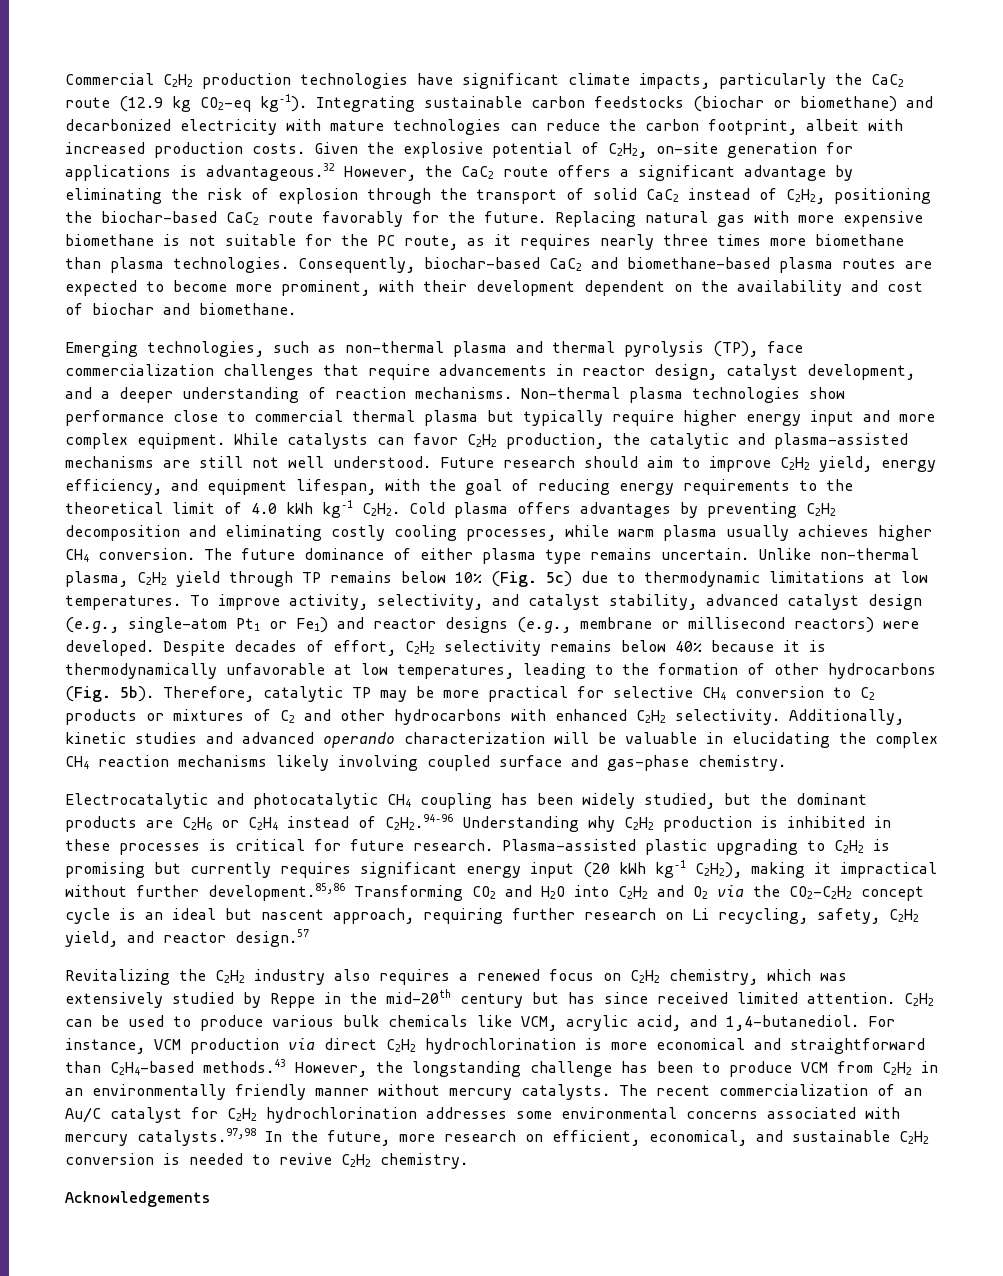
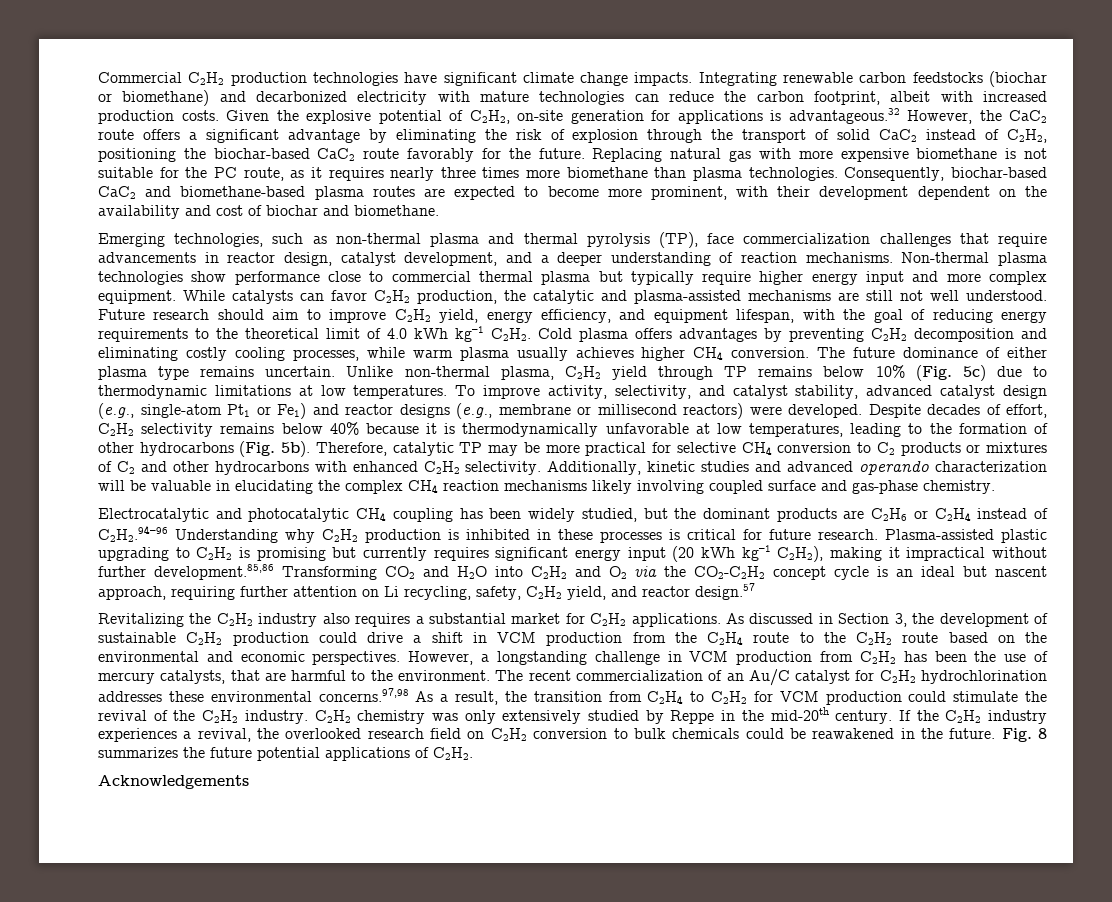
- Commercial C2H2 production technologies have significant climate impacts, particularly the CaC2 route (12.9 kg CO2-eq kg–1). Integrating sustainable carbon feedstocks (biochar or biomethane) and decarbonized electricity with mature technologies can reduce the carbon footprint, albeit with increased production costs.
+ Commercial C2H2 production technologies have significant climate change impacts. Integrating renewable carbon feedstocks (biochar or biomethane) and decarbonized electricity with mature technologies can reduce the carbon footprint, albeit with increased production costs.
- Plasma-assisted plastic upgrading to C2H2 is promising but currently requires significant energy input (20 kWh kg–1 C2H2), making it impractical without further development.85,86 Transforming CO2 and H2O into C2H2 and O2 via the CO2-C2H2 concept cycle is an ideal but nascent approach, requiring further research on Li recycling, safety, C2H2 yield, and reactor design.57
+ Plasma-assisted plastic upgrading to C2H2 is promising but currently requires significant energy input (20 kWh kg–1 C2H2), making it impractical without further development.85,86 Transforming CO2 and H2O into C2H2 and O2 via the CO2-C2H2 concept cycle is an ideal but nascent approach, requiring further attention on Li recycling, safety, C2H2 yield, and reactor design.57
- Revitalizing the C2H2 industry also requires a renewed focus on C2H2 chemistry, which was extensively studied by Reppe in the mid-20th century but has since received limited attention. C2H2 can be used to produce various bulk chemicals like VCM, acrylic acid, and 1,4-butanediol. For instance, VCM production via direct C2H2 hydrochlorination is more economical and straightforward than C2H4-based methods.43 However, the longstanding challenge has been to produce VCM from C2H2 in an environmentally friendly manner without mercury catalysts.
+ Revitalizing the C2H2 industry also requires a substantial market for C2H2 applications. As discussed in Section 3, the development of sustainable C2H2 production could drive a shift in VCM production from the C2H4 route to the C2H2 route based on the environmental and economic perspectives. However, a longstanding challenge in VCM production from C2H2 has been the use of mercury catalysts, that are harmful to the environment.
- The recent commercialization of an Au/C catalyst for C2H2 hydrochlorination addresses some environmental concerns associated with mercury catalysts.97,98 In the future, more research on efficient, economical, and sustainable C2H2 conversion is needed to revive C2H2 chemistry.
+ The recent commercialization of an Au/C catalyst for C2H2 hydrochlorination addresses these environmental concerns.97,98 As a result, the transition from C2H4 to C2H2 for VCM production could stimulate the revival of the C2H2 industry. C2H2 chemistry was only extensively studied by Reppe in the mid-20th century. If the C2H2 industry experiences a revival, the overlooked research field on C2H2 conversion to bulk chemicals could be reawakened in the future. Fig. 8 summarizes the future potential applications of C2H2.

